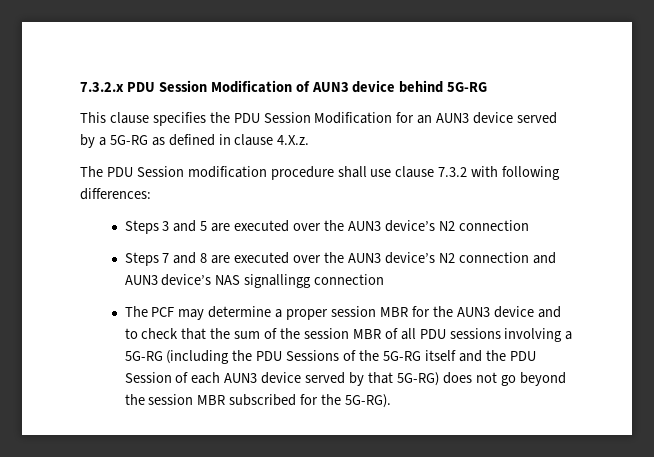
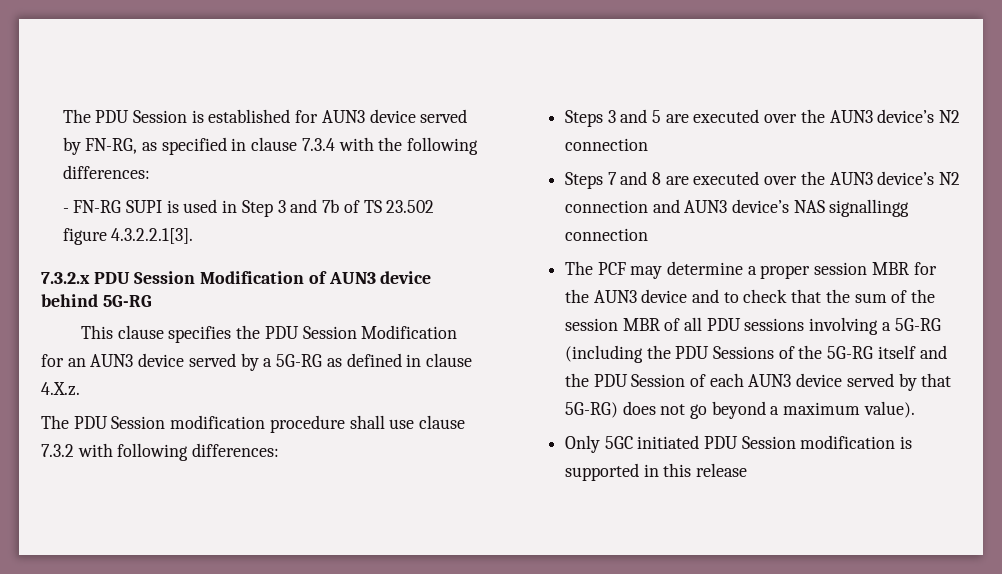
+ The PDU Session is established for AUN3 device served by FN-RG, as specified in clause 7.3.4 with the following differences:
+ - FN-RG SUPI is used in Step 3 and 7b of TS 23.502 figure 4.3.2.2.1[3].
- The PCF may determine a proper session MBR for the AUN3 device and to check that the sum of the session MBR of all PDU sessions involving a 5G-RG (including the PDU Sessions of the 5G-RG itself and the PDU Session of each AUN3 device served by that 5G-RG) does not go beyond the session MBR subscribed for the 5G-RG).
+ The PCF may determine a proper session MBR for the AUN3 device and to check that the sum of the session MBR of all PDU sessions involving a 5G-RG (including the PDU Sessions of the 5G-RG itself and the PDU Session of each AUN3 device served by that 5G-RG) does not go beyond a maximum value).
+ Only 5GC initiated PDU Session modification is supported in this release

